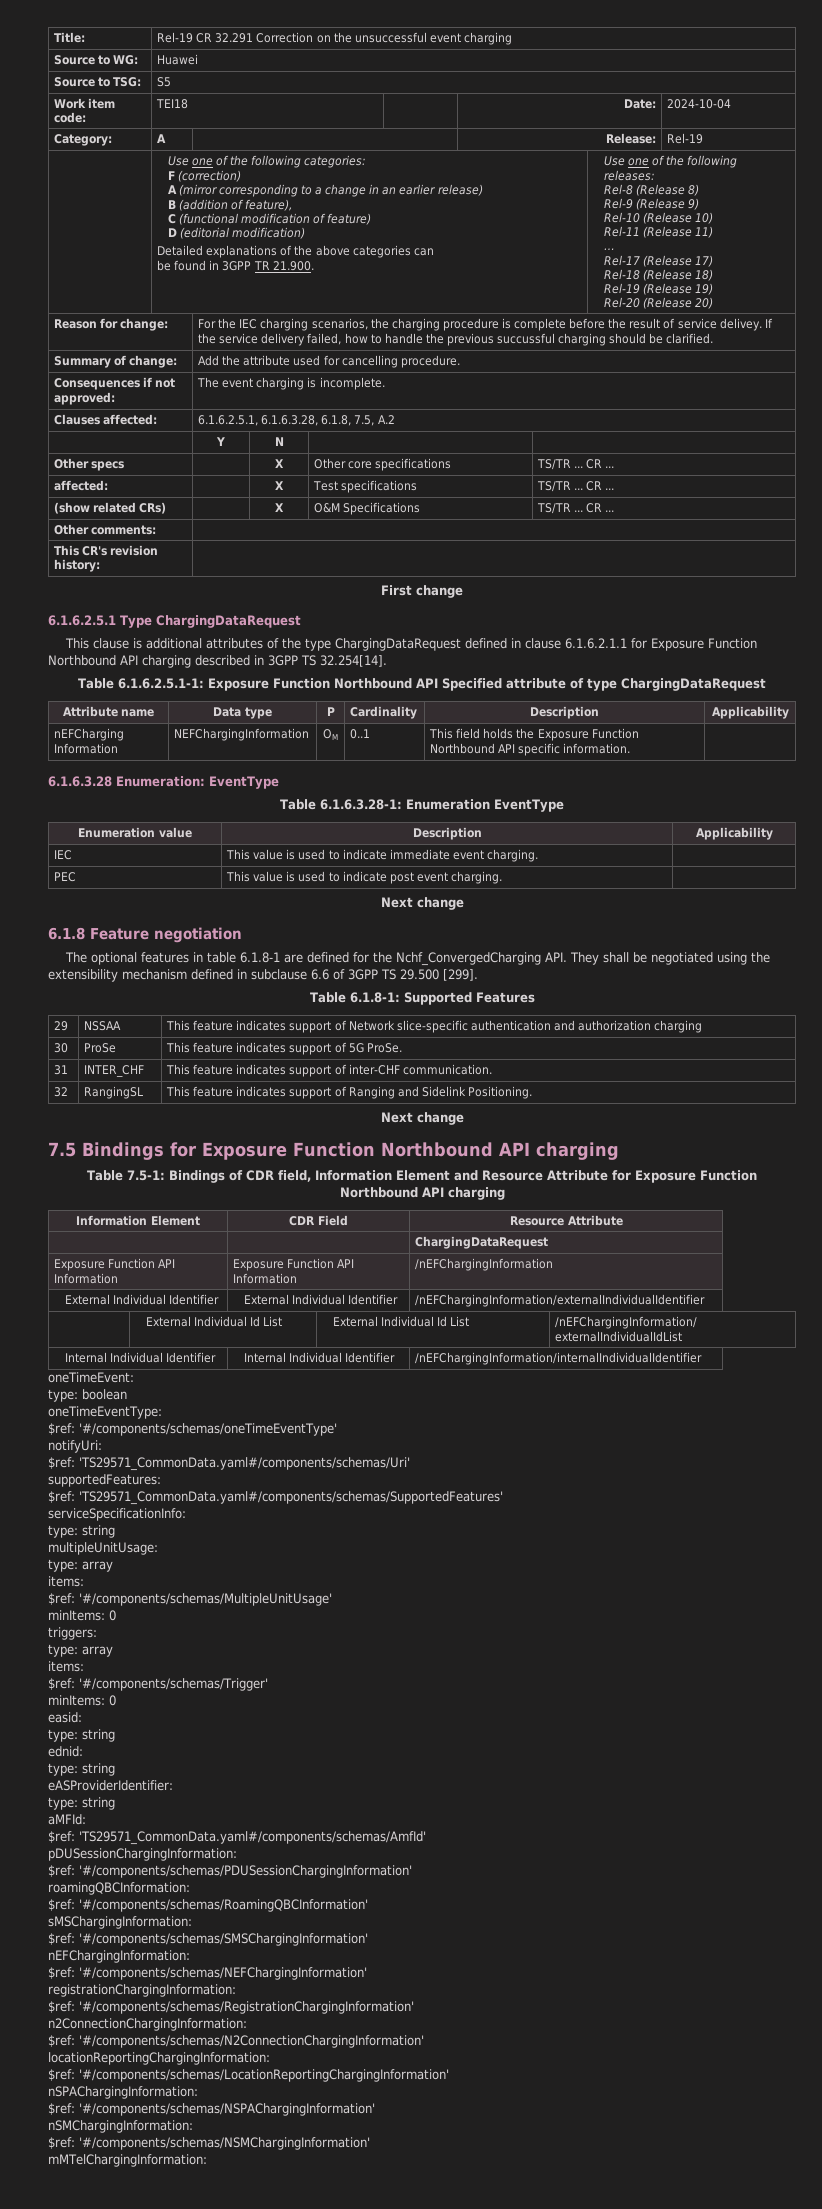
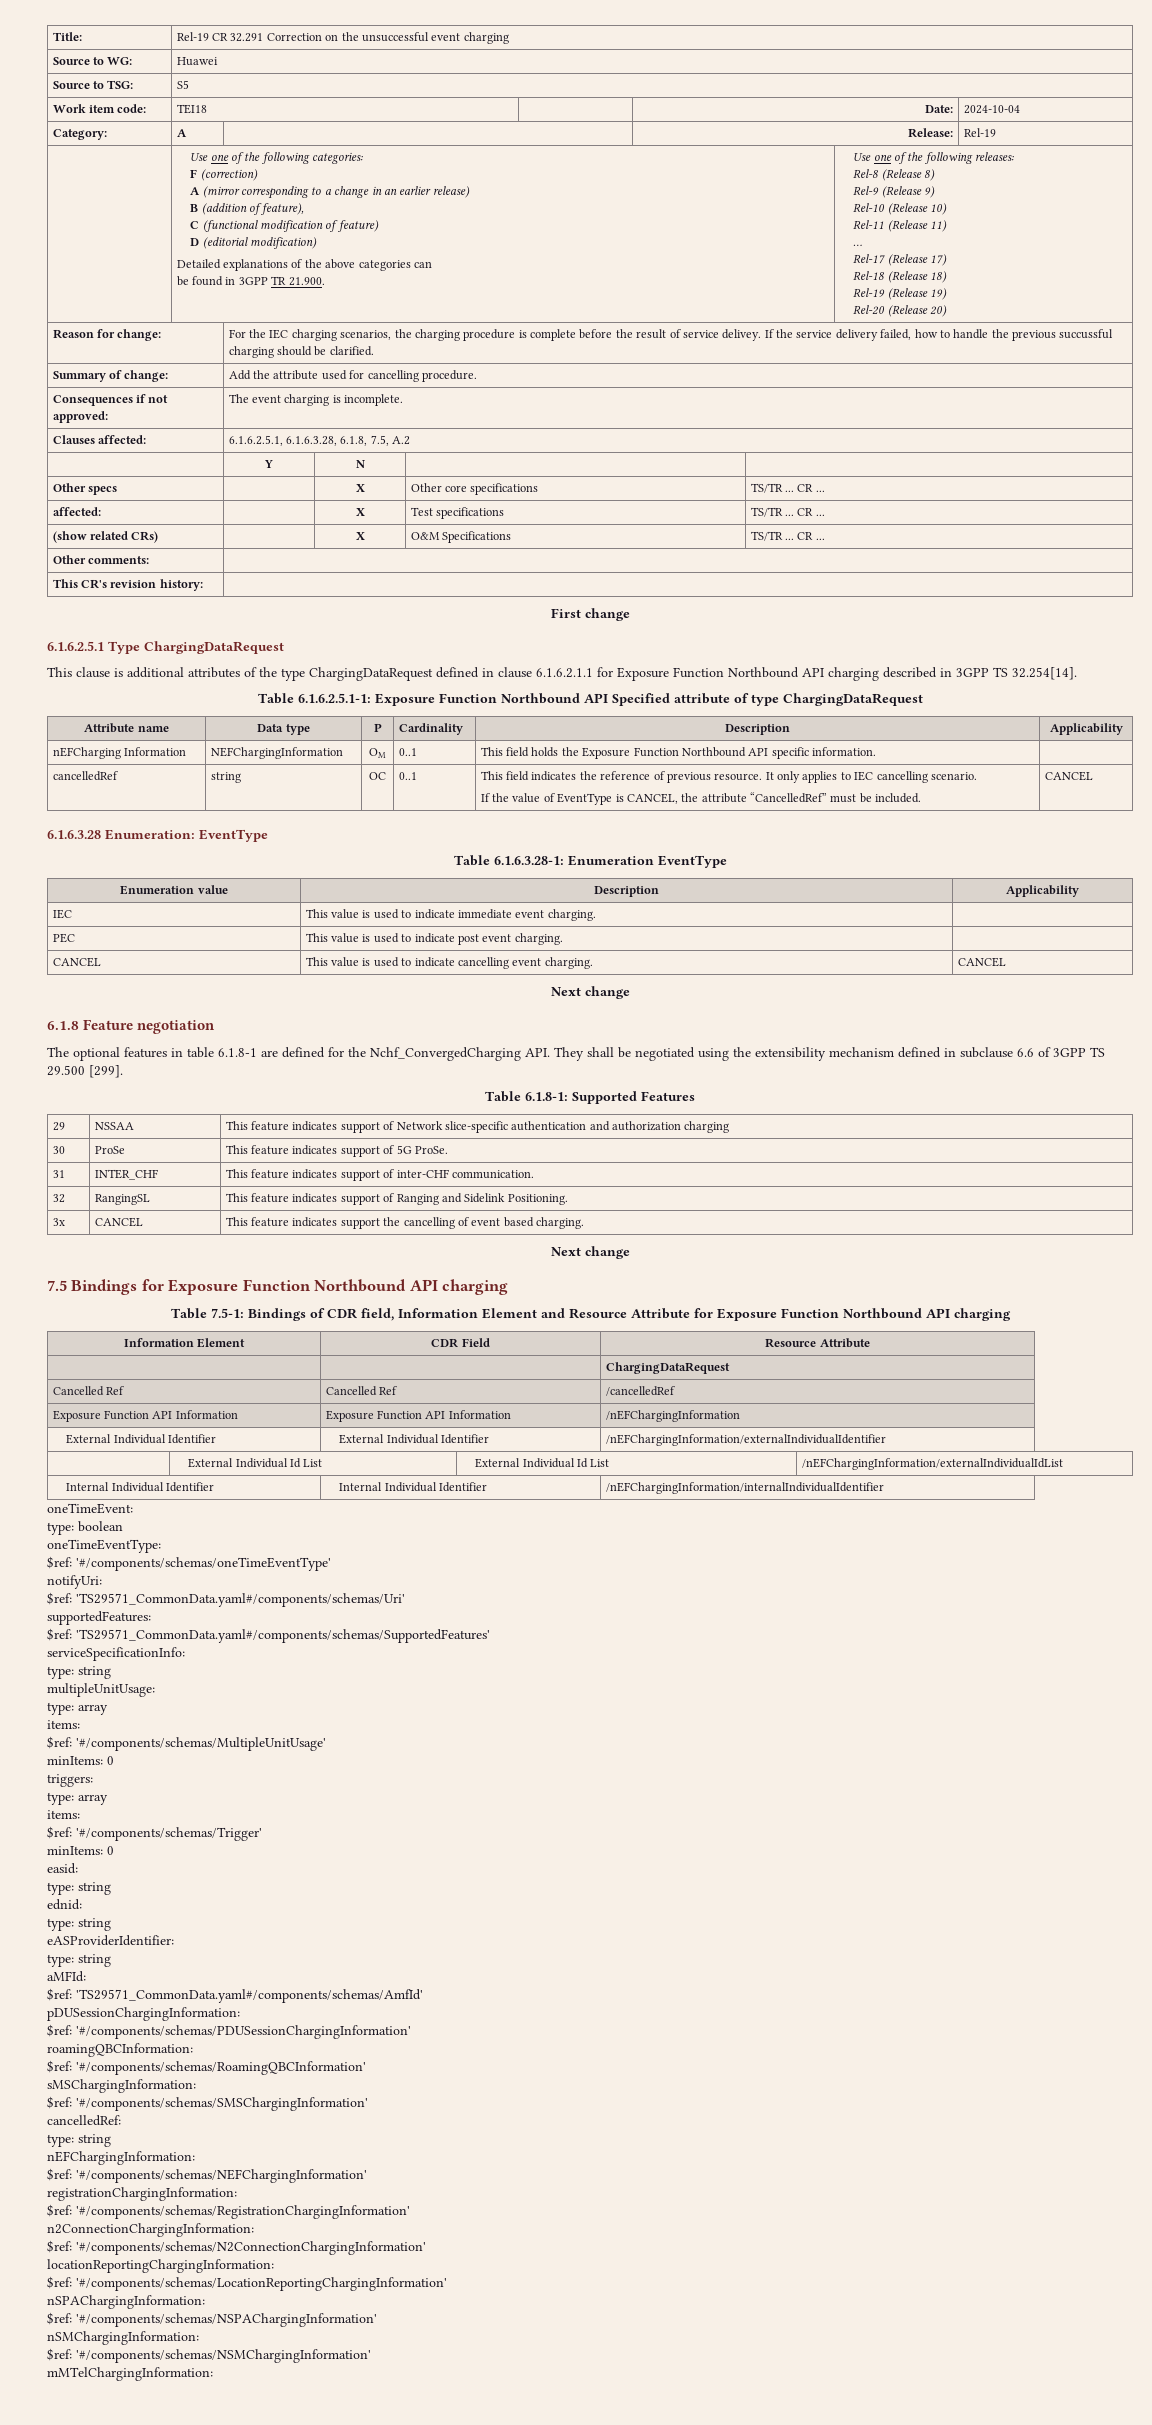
+ cancelledRef | string | OC | 0..1 | This field indicates the reference of previous resource. It only applies to IEC cancelling scenario.
+ If the value of EventType is CANCEL, the attribute “CancelledRef” must be included. | CANCEL
+ CANCEL | This value is used to indicate cancelling event charging. | CANCEL
+ 3x | CANCEL | This feature indicates support the cancelling of event based charging.
+ Cancelled Ref | Cancelled Ref | /cancelledRef
+ cancelledRef:
+ type: string

